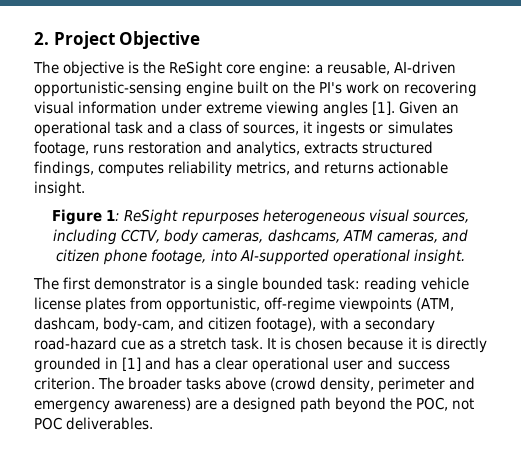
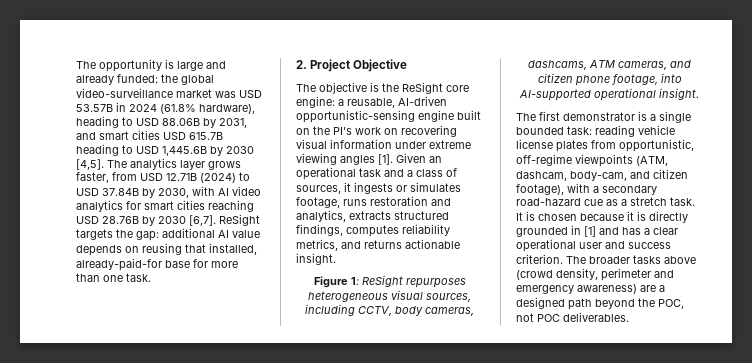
+ The opportunity is large and already funded: the global video-surveillance market was USD 53.57B in 2024 (61.8% hardware), heading to USD 88.06B by 2031, and smart cities USD 615.7B heading to USD 1,445.6B by 2030 [4,5]. The analytics layer grows faster, from USD 12.71B (2024) to USD 37.84B by 2030, with AI video analytics for smart cities reaching USD 28.76B by 2030 [6,7]. ReSight targets the gap: additional AI value depends on reusing that installed, already-paid-for base for more than one task.

